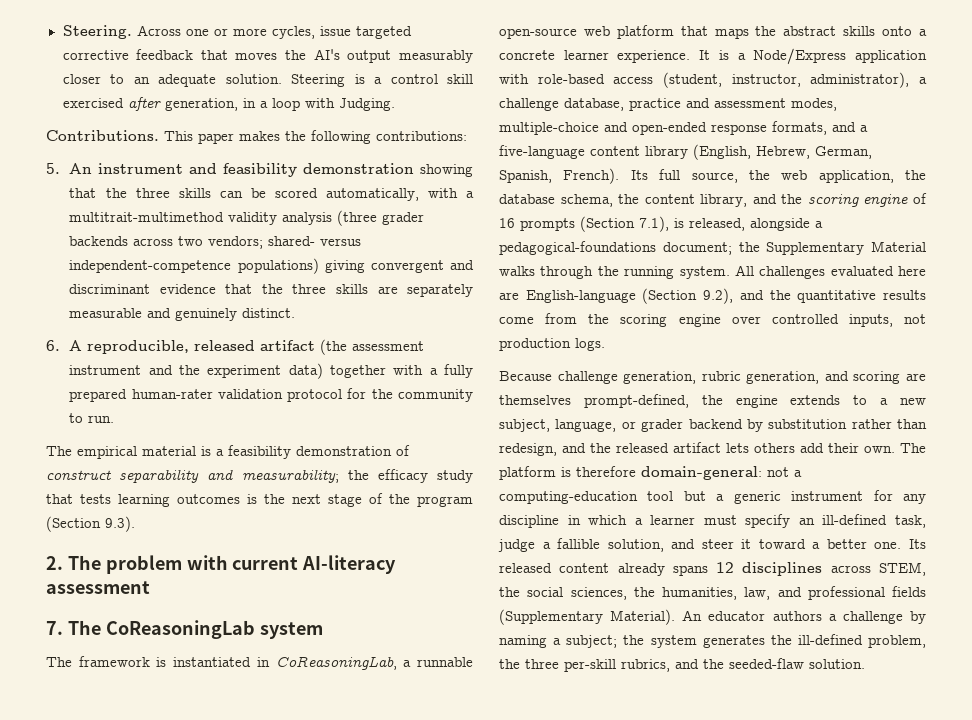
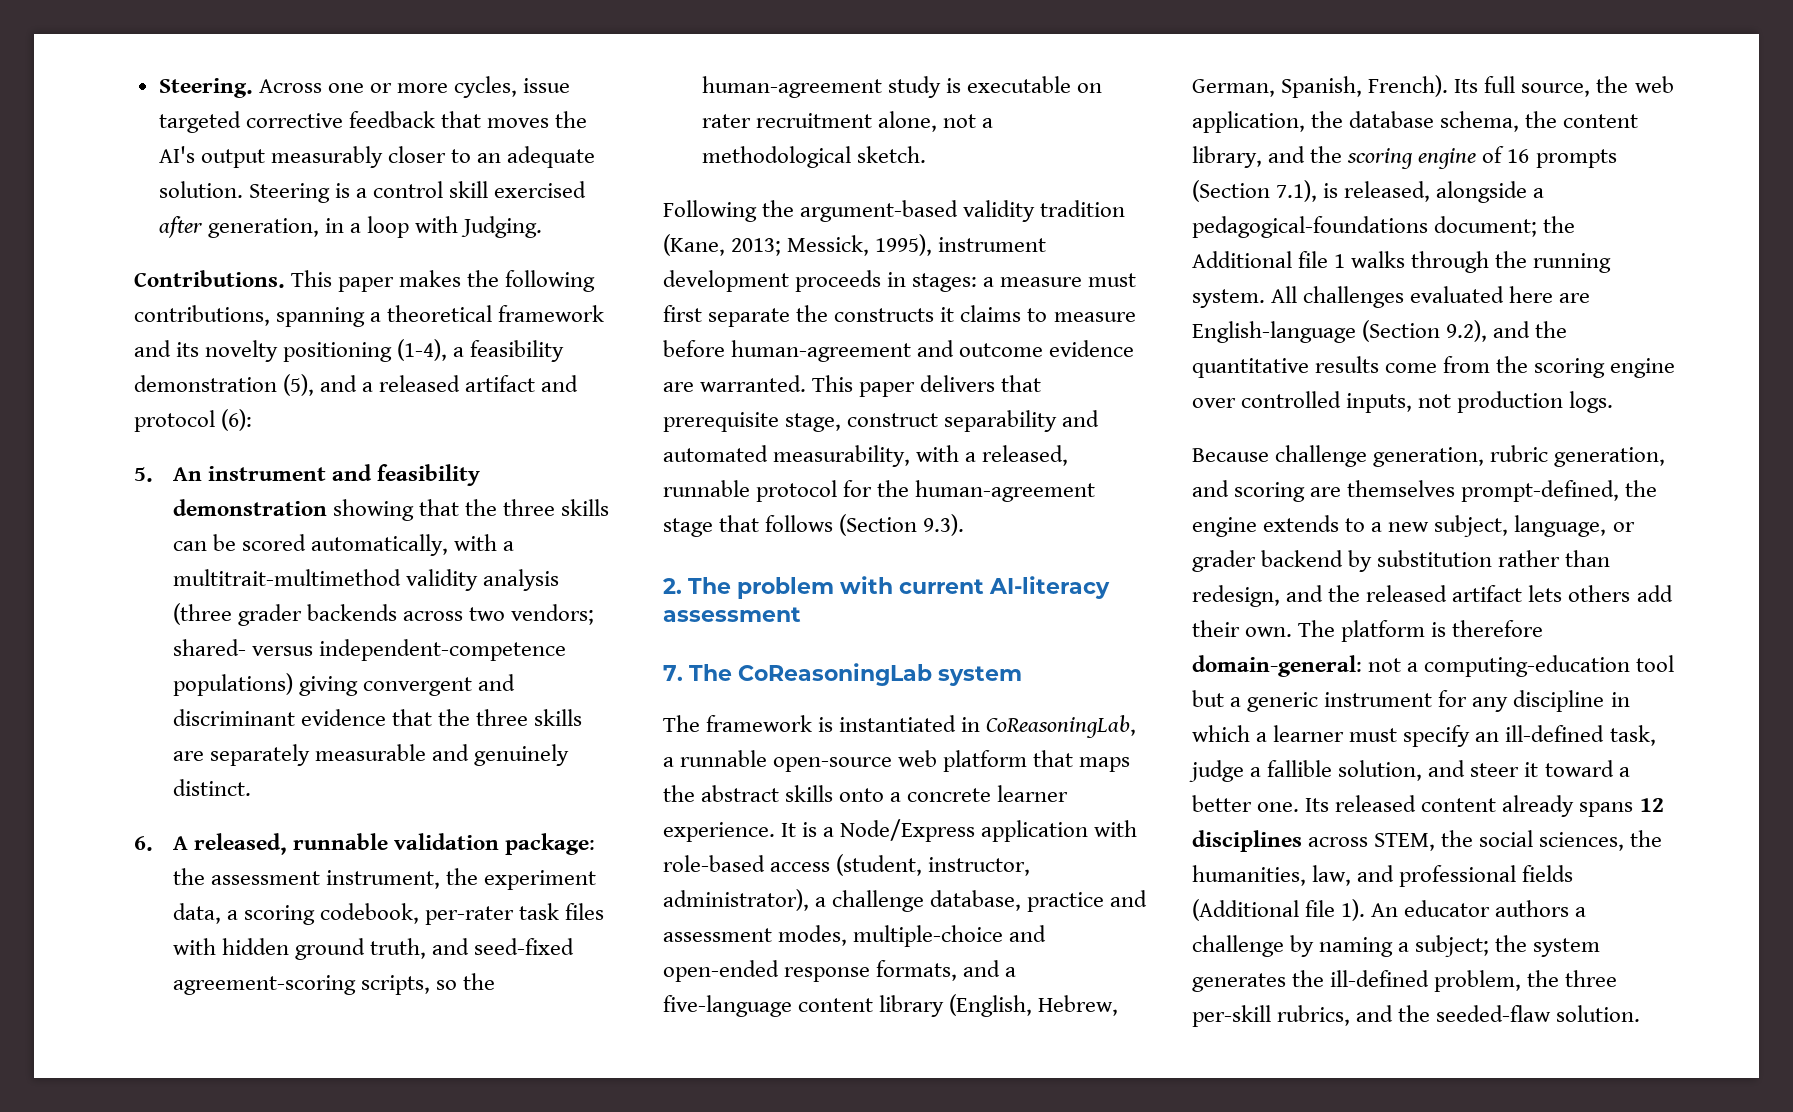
- This paper makes the following contributions:
+ This paper makes the following contributions, spanning a theoretical framework and its novelty positioning (1-4), a feasibility demonstration (5), and a released artifact and protocol (6):
- 6. A reproducible, released artifact (the assessment instrument and the experiment data) together with a fully prepared human-rater validation protocol for the community to run.
- The empirical material is a feasibility demonstration of construct separability and measurability; the efficacy study that tests learning outcomes is the next stage of the program (Section 9.3).
+ 6. A released, runnable validation package: the assessment instrument, the experiment data, a scoring codebook, per-rater task files with hidden ground truth, and seed-fixed agreement-scoring scripts, so the human-agreement study is executable on rater recruitment alone, not a methodological sketch.
+ Following the argument-based validity tradition (Kane, 2013; Messick, 1995), instrument development proceeds in stages: a measure must first separate the constructs it claims to measure before human-agreement and outcome evidence are warranted. This paper delivers that prerequisite stage, construct separability and automated measurability, with a released, runnable protocol for the human-agreement stage that follows (Section 9.3).
- Its full source, the web application, the database schema, the content library, and the scoring engine of 16 prompts (Section 7.1), is released, alongside a pedagogical-foundations document; the Supplementary Material walks through the running system.
+ Its full source, the web application, the database schema, the content library, and the scoring engine of 16 prompts (Section 7.1), is released, alongside a pedagogical-foundations document; the Additional file 1 walks through the running system.
- Its released content already spans 12 disciplines across STEM, the social sciences, the humanities, law, and professional fields (Supplementary Material).
+ Its released content already spans 12 disciplines across STEM, the social sciences, the humanities, law, and professional fields (Additional file 1).

